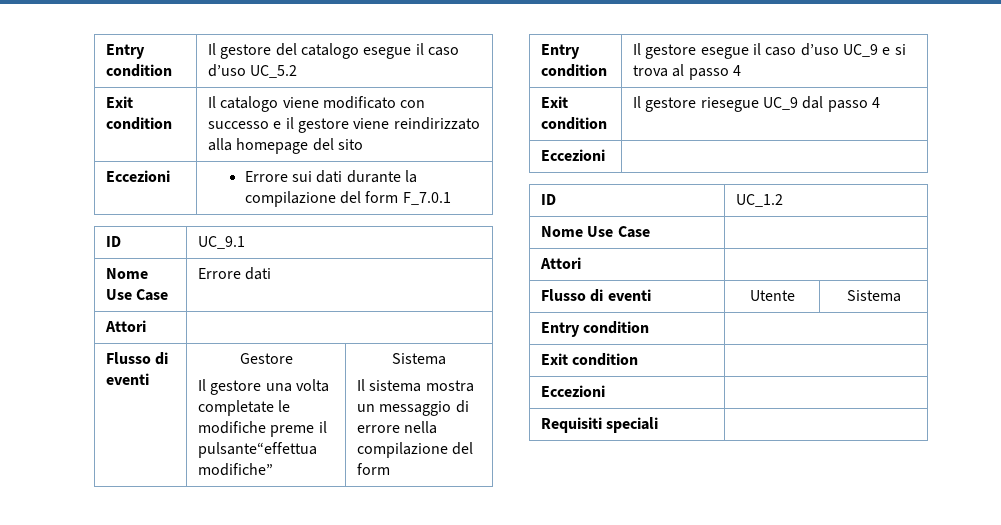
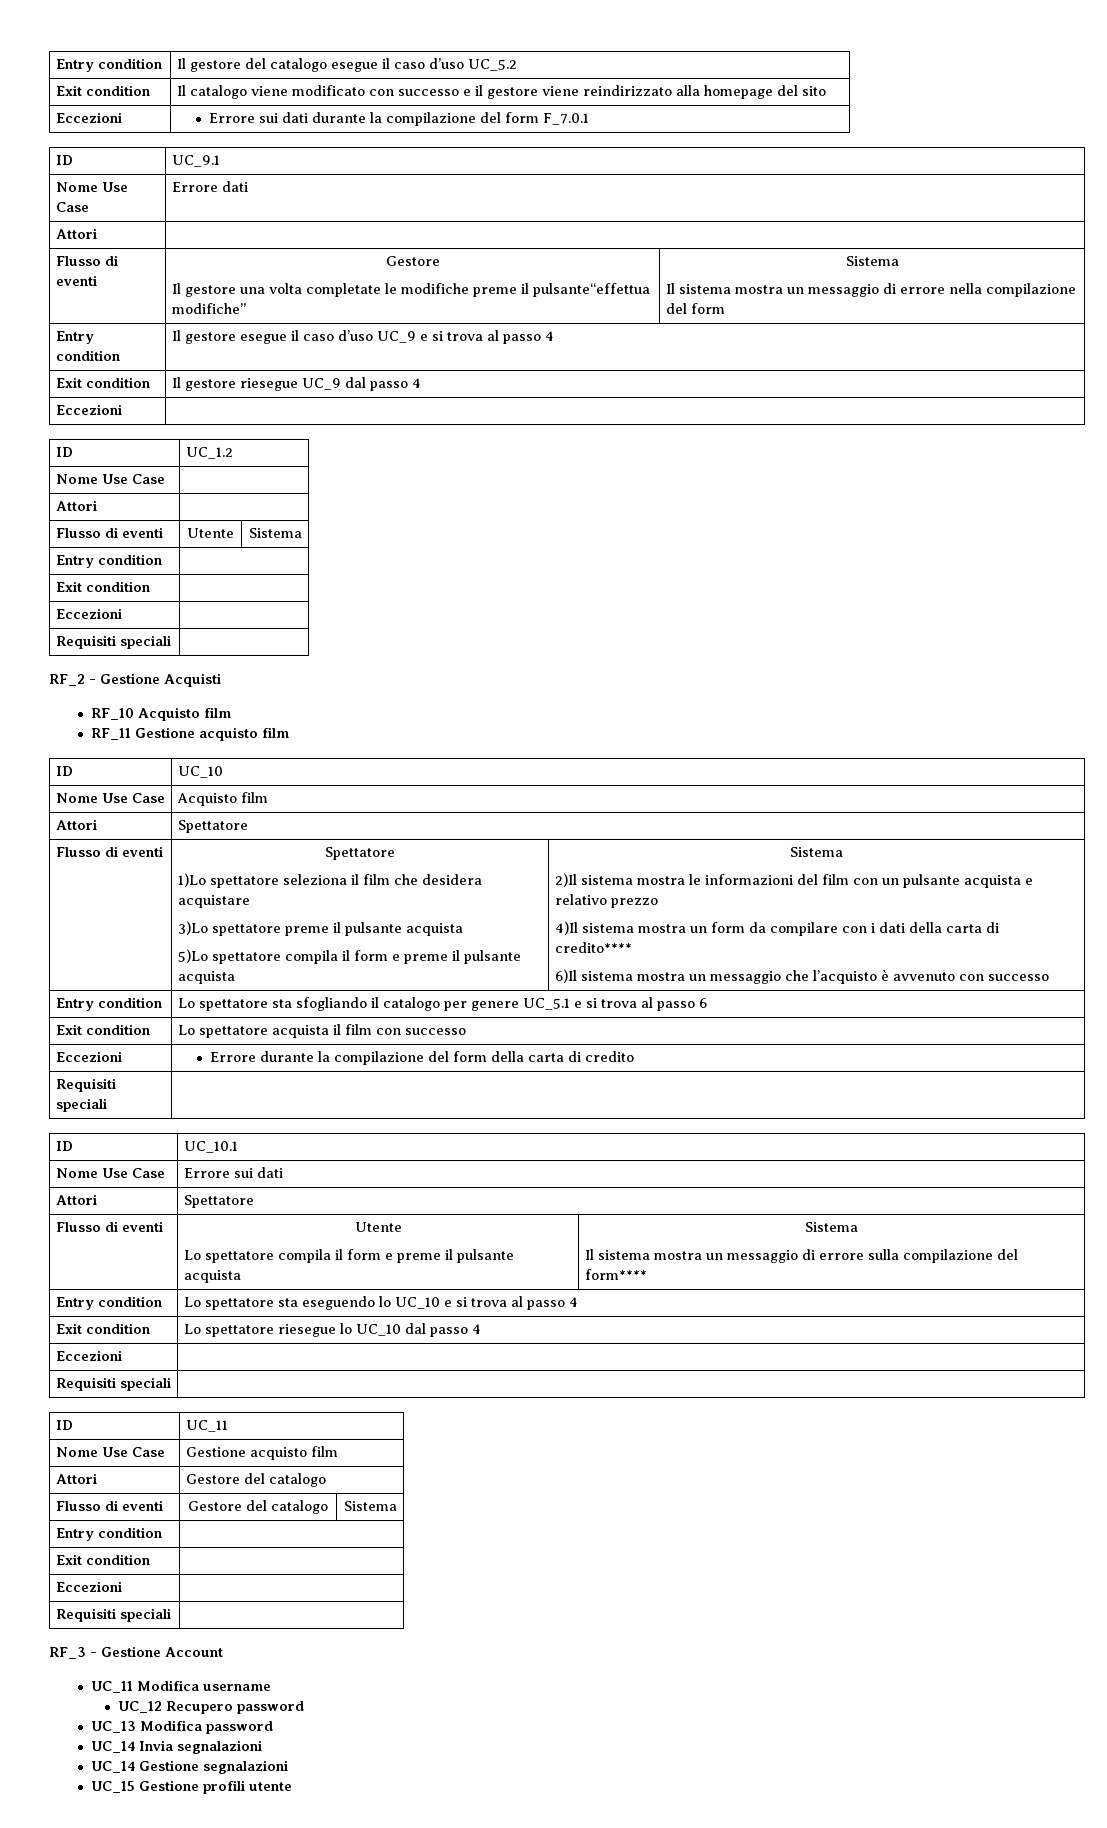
+ RF_2 - Gestione Acquisti
+ RF_10 Acquisto film
+ RF_11 Gestione acquisto film
+ ID | UC_10
+ Nome Use Case | Acquisto film
+ Attori | Spettatore
+ Flusso di eventi | Spettatore
+ 1)Lo spettatore seleziona il film che desidera acquistare
+ 3)Lo spettatore preme il pulsante acquista
+ 5)Lo spettatore compila il form e preme il pulsante acquista | Sistema
+ 2)Il sistema mostra le informazioni del film con un pulsante acquista e relativo prezzo
+ 4)Il sistema mostra un form da compilare con i dati della carta di credito****
+ 6)Il sistema mostra un messaggio che l’acquisto è avvenuto con successo
+ Entry condition | Lo spettatore sta sfogliando il catalogo per genere UC_5.1 e si trova al passo 6
+ Exit condition | Lo spettatore acquista il film con successo
+ Eccezioni | Errore durante la compilazione del form della carta di credito
+ Requisiti speciali |
+ ID | UC_10.1
+ Nome Use Case | Errore sui dati
+ Attori | Spettatore
+ Flusso di eventi | Utente
+ Lo spettatore compila il form e preme il pulsante acquista | Sistema
+ Il sistema mostra un messaggio di errore sulla compilazione del form****
+ Entry condition | Lo spettatore sta eseguendo lo UC_10 e si trova al passo 4
+ Exit condition | Lo spettatore riesegue lo UC_10 dal passo 4
+ Eccezioni |
+ Requisiti speciali |
+ ID | UC_11
+ Nome Use Case | Gestione acquisto film
+ Attori | Gestore del catalogo
+ Flusso di eventi | Gestore del catalogo | Sistema
+ Entry condition |
+ Exit condition |
+ Eccezioni |
+ Requisiti speciali |
+ RF_3 - Gestione Account
+ UC_11 Modifica username
+ UC_12 Recupero password
+ UC_13 Modifica password
+ UC_14 Invia segnalazioni
+ UC_14 Gestione segnalazioni
+ UC_15 Gestione profili utente

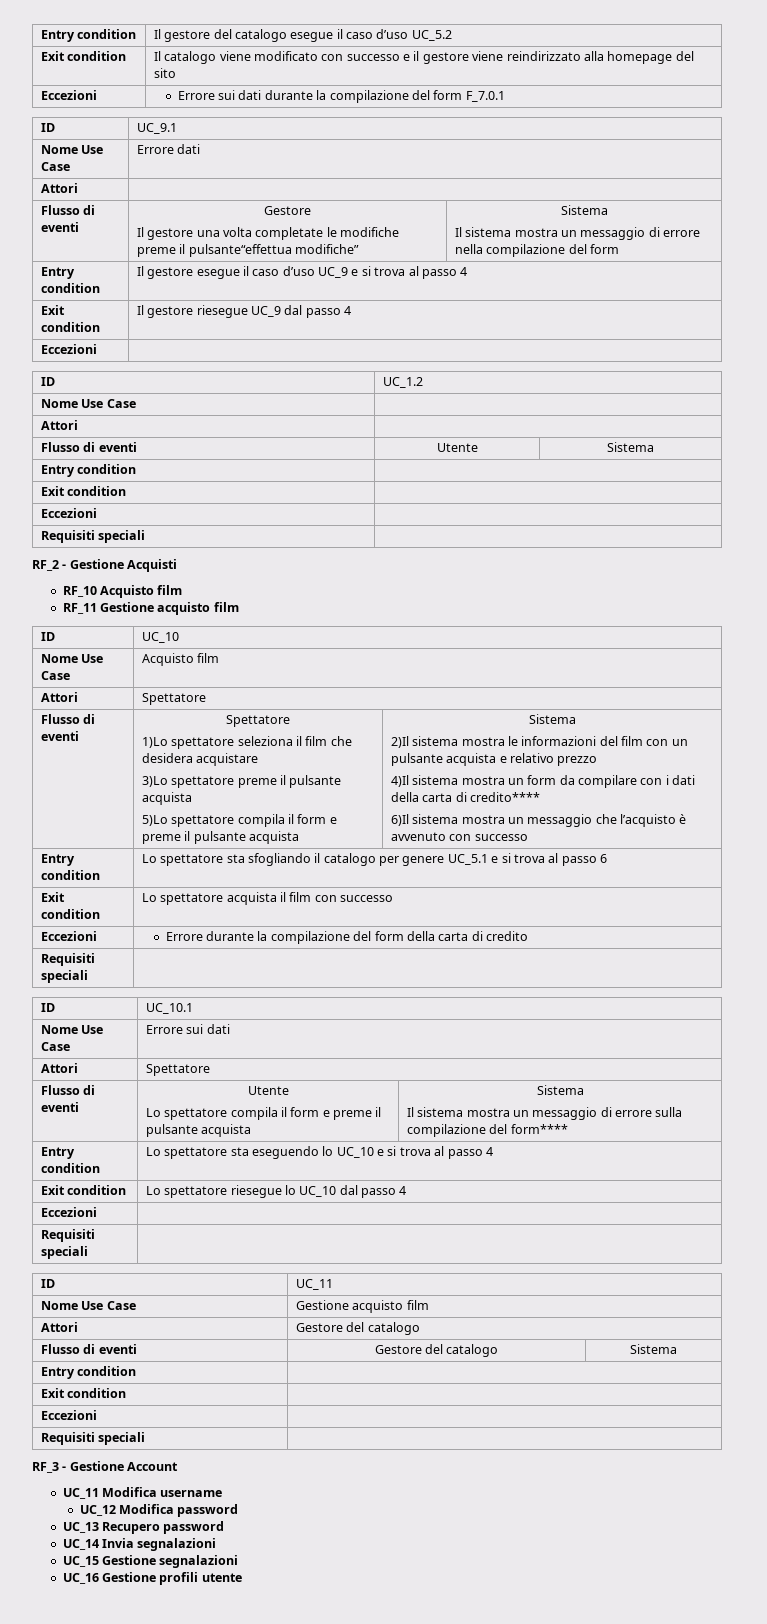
- UC_12 Recupero password
+ UC_12 Modifica password
- UC_13 Modifica password
+ UC_13 Recupero password
- UC_14 Gestione segnalazioni
+ UC_15 Gestione segnalazioni
- UC_15 Gestione profili utente
+ UC_16 Gestione profili utente

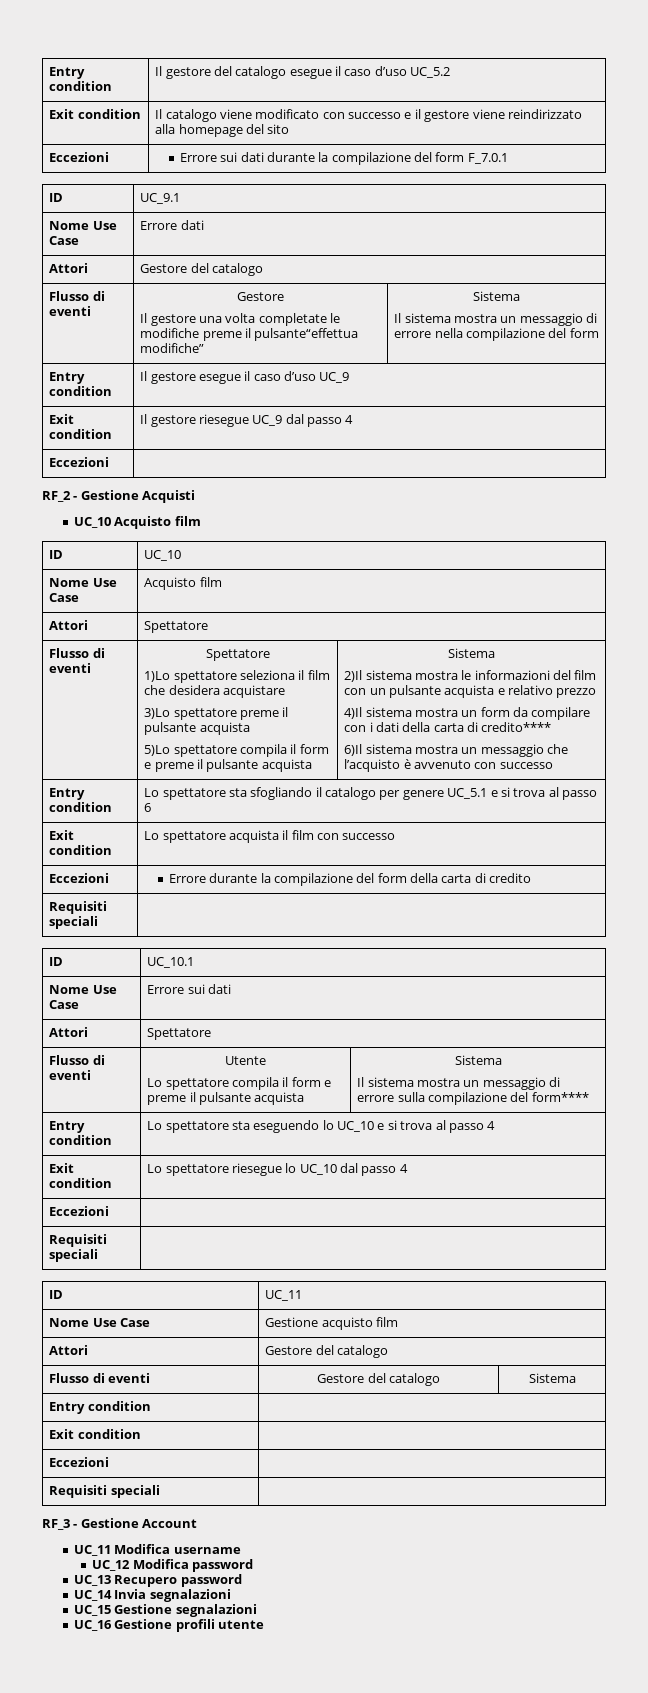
  Nome Use Case | Errore dati
- Attori |
+ Attori | Gestore del catalogo
- Entry condition | Il gestore esegue il caso d’uso UC_9 e si trova al passo 4
+ Entry condition | Il gestore esegue il caso d’uso UC_9
- ID | UC_1.2
- Nome Use Case |
- Attori |
- Flusso di eventi | Utente | Sistema
- Entry condition |
- Exit condition |
- Eccezioni |
- Requisiti speciali |
- RF_10 Acquisto film
- RF_11 Gestione acquisto film
+ UC_10 Acquisto film

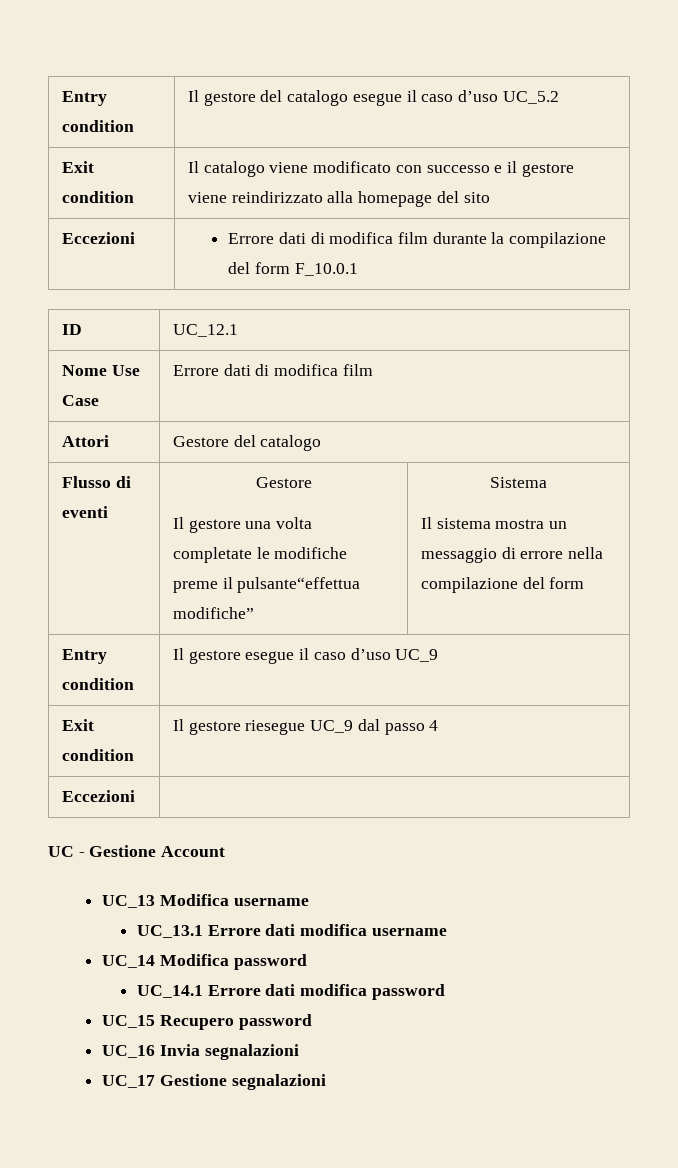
- Eccezioni | Errore sui dati durante la compilazione del form F_7.0.1
- ID | UC_9.1
+ Eccezioni | Errore dati di modifica film durante la compilazione del form F_10.0.1
+ ID | UC_12.1
- Nome Use Case | Errore dati
+ Nome Use Case | Errore dati di modifica film
- RF_2 - Gestione Acquisti
- UC_10 Acquisto film
- ID | UC_10
- Nome Use Case | Acquisto film
- Attori | Spettatore
- Flusso di eventi | Spettatore
- 1)Lo spettatore seleziona il film che desidera acquistare
- 3)Lo spettatore preme il pulsante acquista
- 5)Lo spettatore compila il form e preme il pulsante acquista | Sistema
- 2)Il sistema mostra le informazioni del film con un pulsante acquista e relativo prezzo
- 4)Il sistema mostra un form da compilare con i dati della carta di credito****
- 6)Il sistema mostra un messaggio che l’acquisto è avvenuto con successo
- Entry condition | Lo spettatore sta sfogliando il catalogo per genere UC_5.1 e si trova al passo 6
- Exit condition | Lo spettatore acquista il film con successo
- Eccezioni | Errore durante la compilazione del form della carta di credito
- Requisiti speciali |
- ID | UC_10.1
- Nome Use Case | Errore sui dati
- Attori | Spettatore
- Flusso di eventi | Utente
- Lo spettatore compila il form e preme il pulsante acquista | Sistema
- Il sistema mostra un messaggio di errore sulla compilazione del form****
- Entry condition | Lo spettatore sta eseguendo lo UC_10 e si trova al passo 4
- Exit condition | Lo spettatore riesegue lo UC_10 dal passo 4
- Eccezioni |
- Requisiti speciali |
- ID | UC_11
- Nome Use Case | Gestione acquisto film
- Attori | Gestore del catalogo
- Flusso di eventi | Gestore del catalogo | Sistema
- Entry condition |
- Exit condition |
- Eccezioni |
- Requisiti speciali |
- RF_3 - Gestione Account
+ UC - Gestione Account
- UC_11 Modifica username
+ UC_13 Modifica username
- UC_12 Modifica password
- UC_13 Recupero password
+ UC_13.1 Errore dati modifica username
+ UC_14 Modifica password
+ UC_14.1 Errore dati modifica password
+ UC_15 Recupero password
- UC_14 Invia segnalazioni
+ UC_16 Invia segnalazioni
- UC_15 Gestione segnalazioni
+ UC_17 Gestione segnalazioni
- UC_16 Gestione profili utente

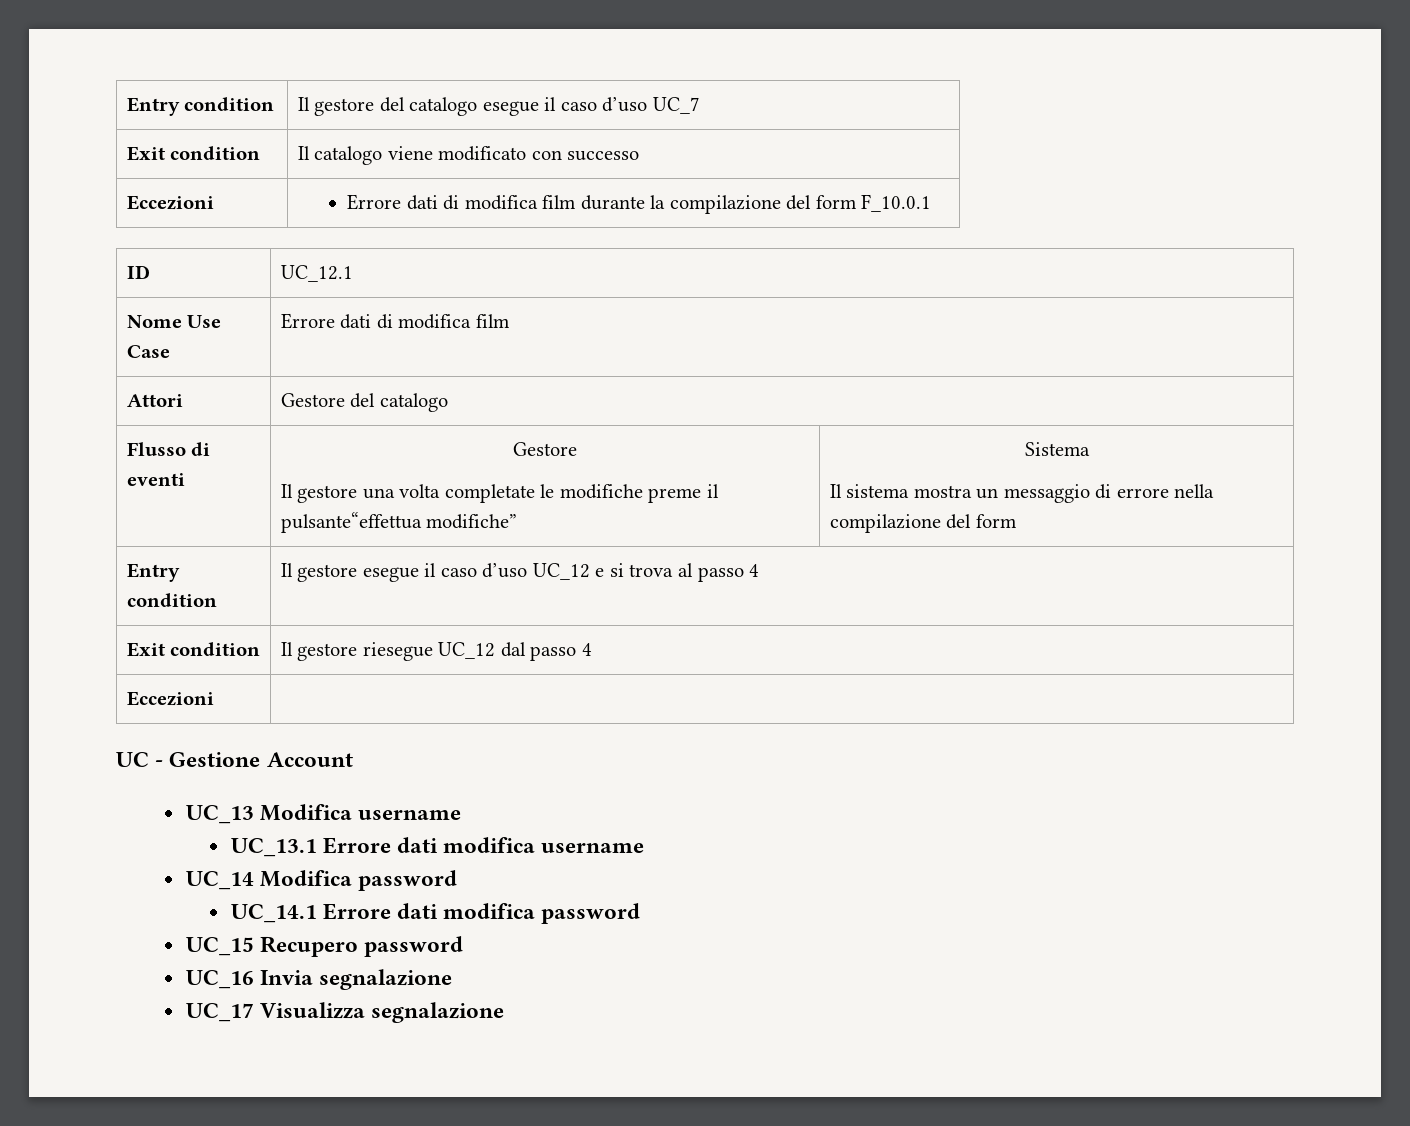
- Entry condition | Il gestore del catalogo esegue il caso d’uso UC_5.2
+ Entry condition | Il gestore del catalogo esegue il caso d’uso UC_7
- Exit condition | Il catalogo viene modificato con successo e il gestore viene reindirizzato alla homepage del sito
+ Exit condition | Il catalogo viene modificato con successo
- Entry condition | Il gestore esegue il caso d’uso UC_9
+ Entry condition | Il gestore esegue il caso d’uso UC_12 e si trova al passo 4
- Exit condition | Il gestore riesegue UC_9 dal passo 4
+ Exit condition | Il gestore riesegue UC_12 dal passo 4
- UC_16 Invia segnalazioni
+ UC_16 Invia segnalazione
- UC_17 Gestione segnalazioni
+ UC_17 Visualizza segnalazione

